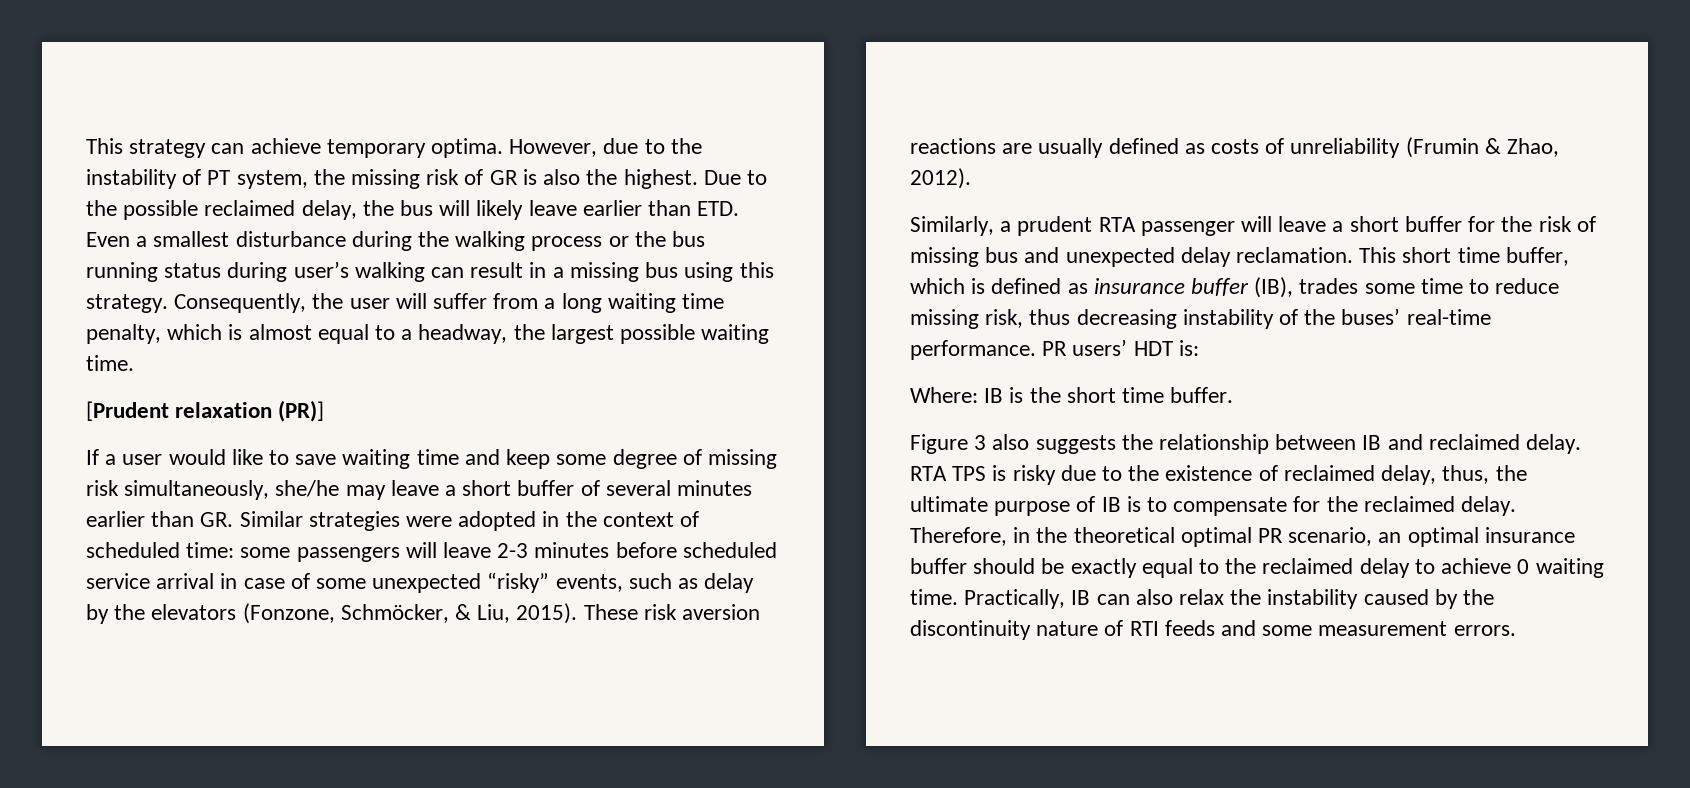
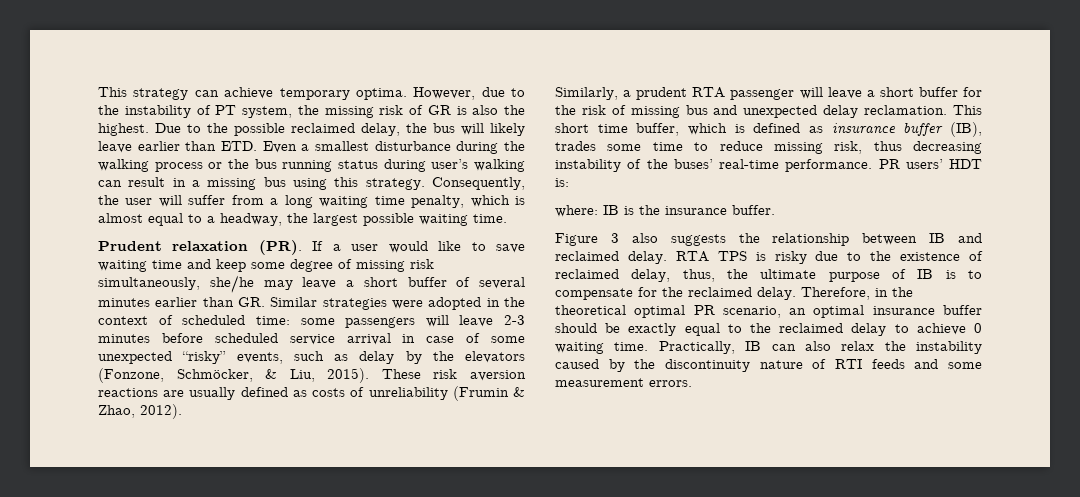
- [Prudent relaxation (PR)]
- If a user would like to save waiting time and keep some degree of missing risk simultaneously, she/he may leave a short buffer of several minutes earlier than GR. Similar strategies were adopted in the context of scheduled time:
+ Prudent relaxation (PR). If a user would like to save waiting time and keep some degree of missing risk simultaneously, she/he may leave a short buffer of several minutes earlier than GR. Similar strategies were adopted in the context of scheduled time:
- Where: IB is the short time buffer.
+ where: IB is the insurance buffer.

